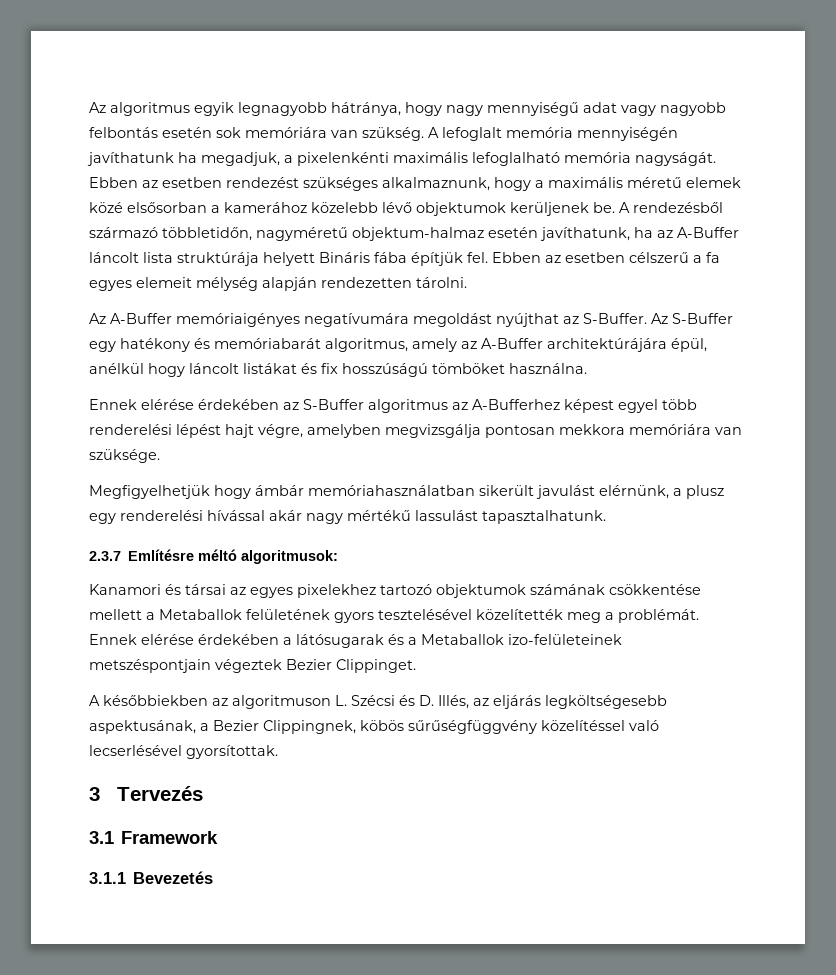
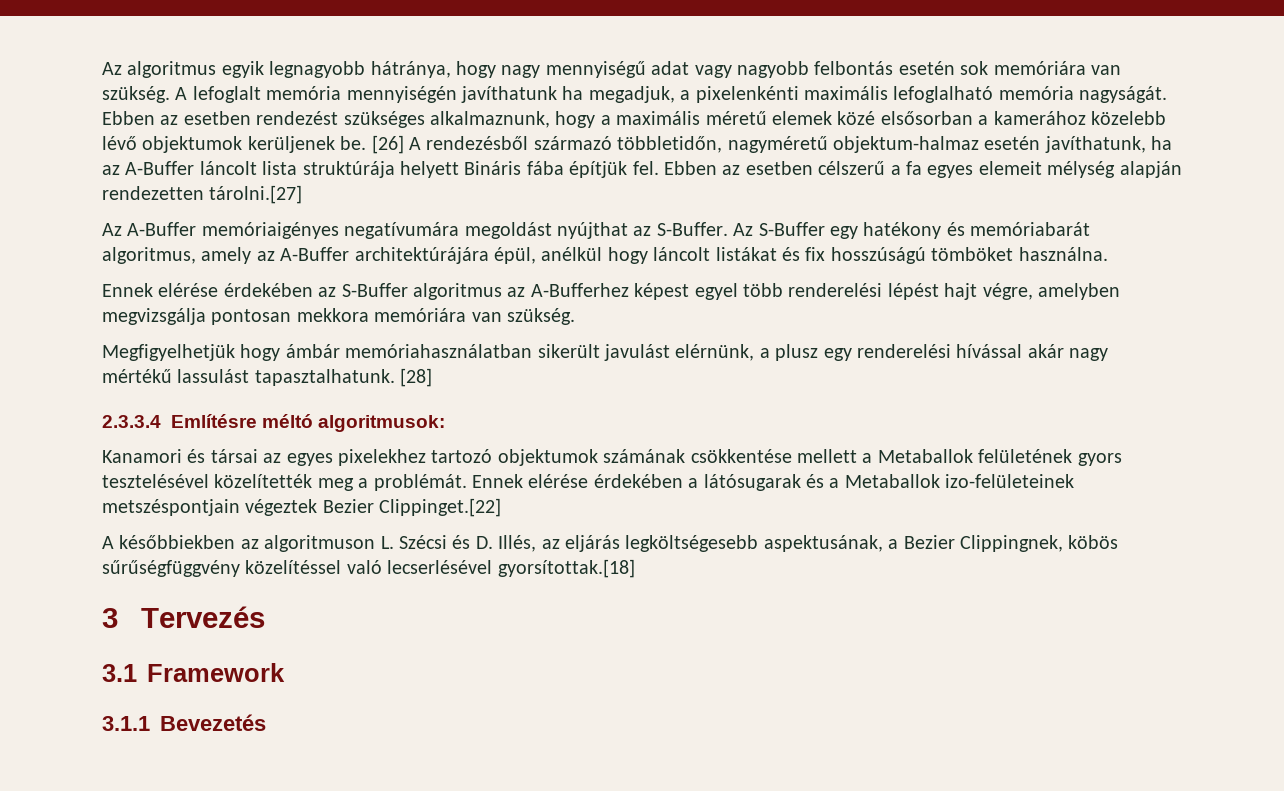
- A rendezésből származó többletidőn, nagyméretű objektum-halmaz esetén javíthatunk, ha az A-Buffer láncolt lista struktúrája helyett Bináris fába építjük fel.
+ [26] A rendezésből származó többletidőn, nagyméretű objektum-halmaz esetén javíthatunk, ha az A-Buffer láncolt lista struktúrája helyett Bináris fába építjük fel.
- Ebben az esetben célszerű a fa egyes elemeit mélység alapján rendezetten tárolni.
+ Ebben az esetben célszerű a fa egyes elemeit mélység alapján rendezetten tárolni.[27]
- Ennek elérése érdekében az S-Buffer algoritmus az A-Bufferhez képest egyel több renderelési lépést hajt végre, amelyben megvizsgálja pontosan mekkora memóriára van szüksége.
+ Ennek elérése érdekében az S-Buffer algoritmus az A-Bufferhez képest egyel több renderelési lépést hajt végre, amelyben megvizsgálja pontosan mekkora memóriára van szükség.
- Megfigyelhetjük hogy ámbár memóriahasználatban sikerült javulást elérnünk, a plusz egy renderelési hívással akár nagy mértékű lassulást tapasztalhatunk.
- 2.3.7 Említésre méltó algoritmusok:
+ Megfigyelhetjük hogy ámbár memóriahasználatban sikerült javulást elérnünk, a plusz egy renderelési hívással akár nagy mértékű lassulást tapasztalhatunk. [28]
+ 2.3.3.4 Említésre méltó algoritmusok:
- Ennek elérése érdekében a látósugarak és a Metaballok izo-felületeinek metszéspontjain végeztek Bezier Clippinget.
+ Ennek elérése érdekében a látósugarak és a Metaballok izo-felületeinek metszéspontjain végeztek Bezier Clippinget.[22]
- A későbbiekben az algoritmuson L. Szécsi és D. Illés, az eljárás legköltségesebb aspektusának, a Bezier Clippingnek, köbös sűrűségfüggvény közelítéssel való lecserlésével gyorsítottak.
+ A későbbiekben az algoritmuson L. Szécsi és D. Illés, az eljárás legköltségesebb aspektusának, a Bezier Clippingnek, köbös sűrűségfüggvény közelítéssel való lecserlésével gyorsítottak.[18]

